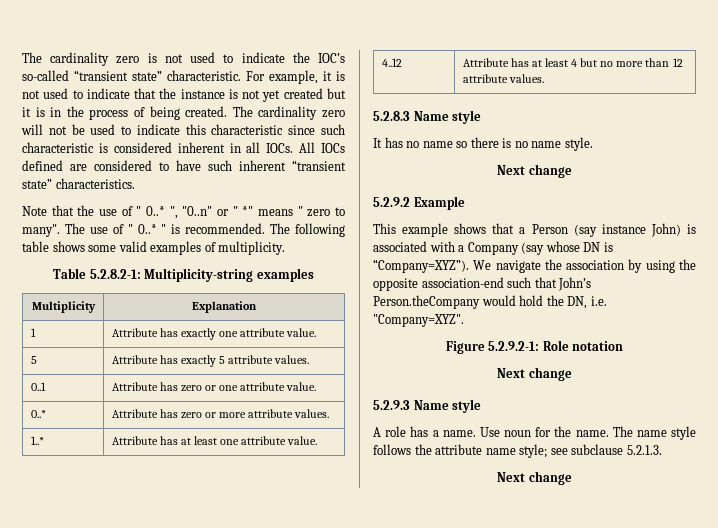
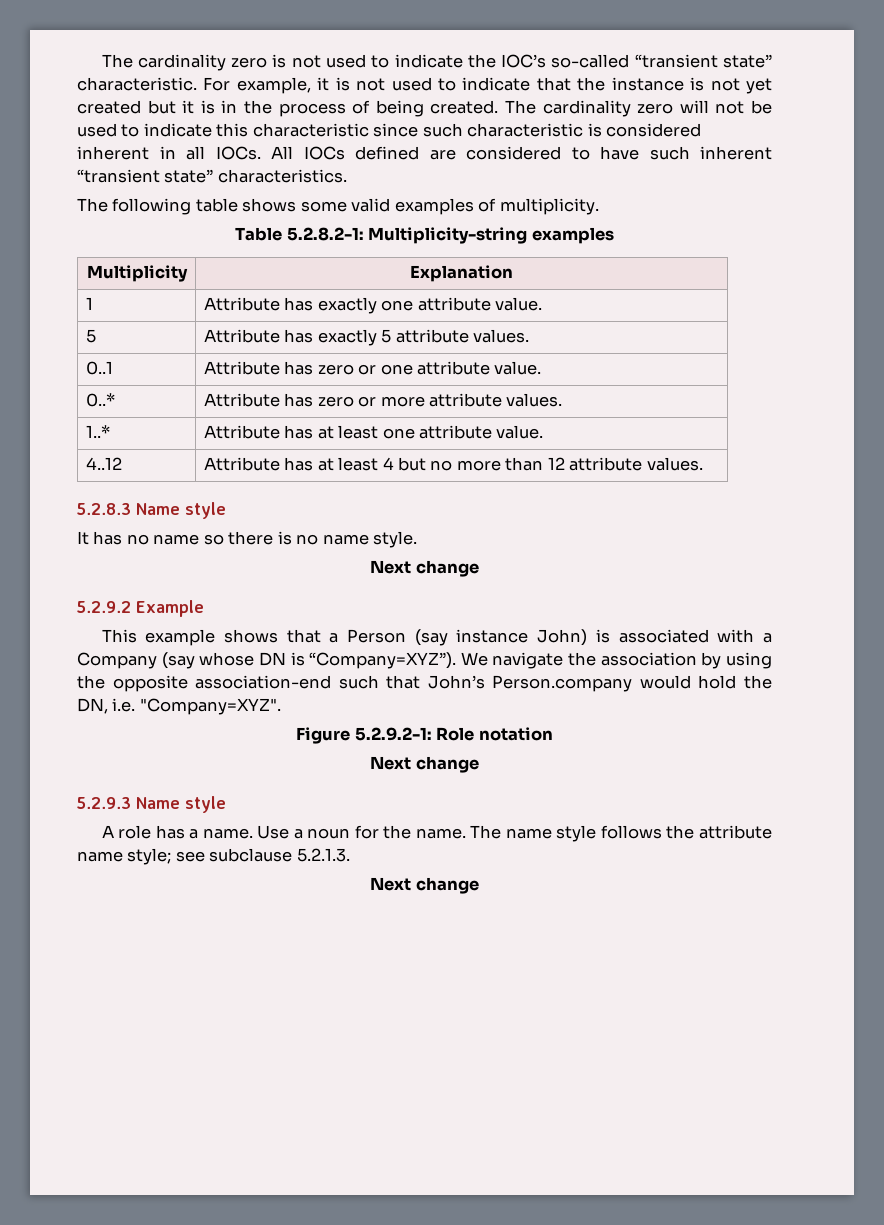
- Note that the use of " 0..* ", "0..n" or " *" means " zero to many". The use of " 0..* " is recommended.
- We navigate the association by using the opposite association-end such that John’s Person.theCompany would hold the DN, i.e. "Company=XYZ".
+ We navigate the association by using the opposite association-end such that John’s Person.company would hold the DN, i.e. "Company=XYZ".
- Use noun for the name.
+ Use a noun for the name.

